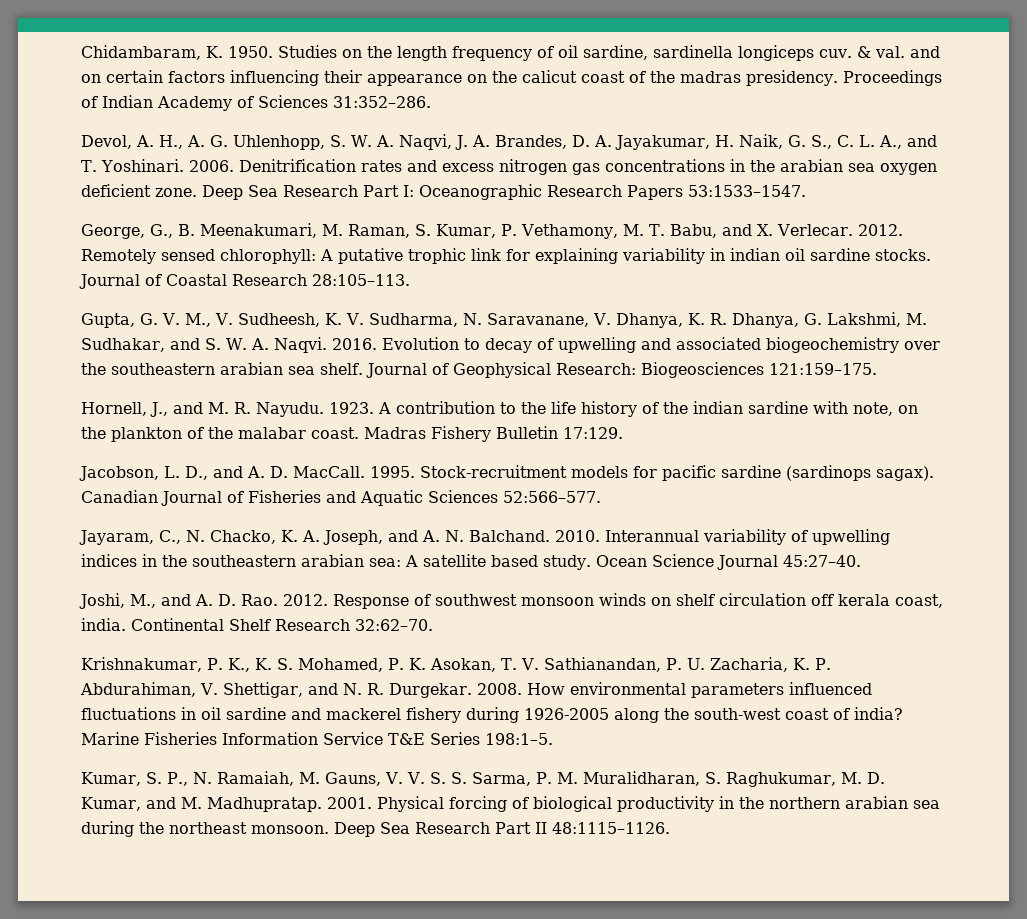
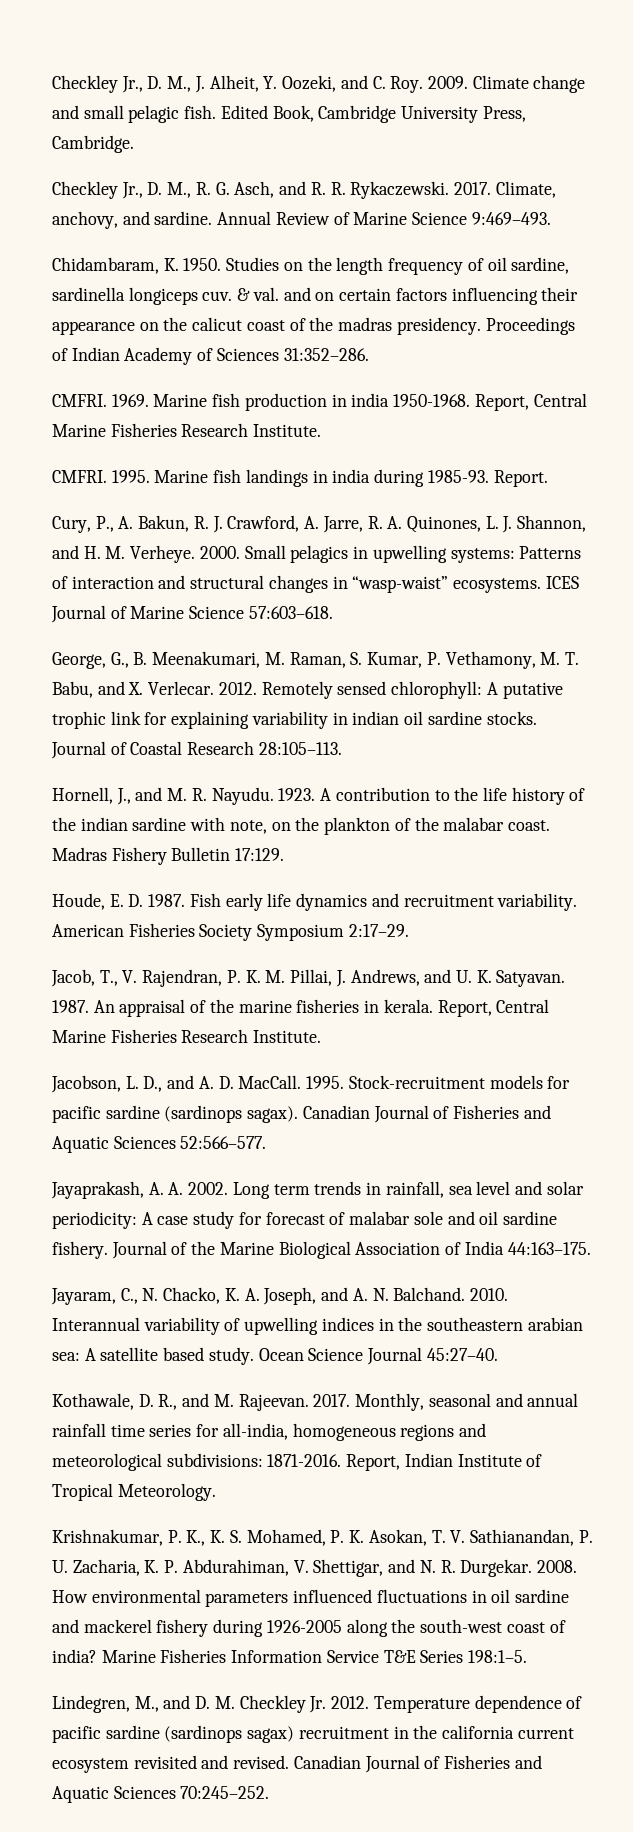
+ Checkley Jr., D. M., J. Alheit, Y. Oozeki, and C. Roy. 2009. Climate change and small pelagic fish. Edited Book, Cambridge University Press, Cambridge.
+ Checkley Jr., D. M., R. G. Asch, and R. R. Rykaczewski. 2017. Climate, anchovy, and sardine. Annual Review of Marine Science 9:469–493.
- Devol, A. H., A. G. Uhlenhopp, S. W. A. Naqvi, J. A. Brandes, D. A. Jayakumar, H. Naik, G. S., C. L. A., and T. Yoshinari. 2006. Denitrification rates and excess nitrogen gas concentrations in the arabian sea oxygen deficient zone. Deep Sea Research Part I: Oceanographic Research Papers 53:1533–1547.
+ CMFRI. 1969. Marine fish production in india 1950-1968. Report, Central Marine Fisheries Research Institute.
+ CMFRI. 1995. Marine fish landings in india during 1985-93. Report.
+ Cury, P., A. Bakun, R. J. Crawford, A. Jarre, R. A. Quinones, L. J. Shannon, and H. M. Verheye. 2000. Small pelagics in upwelling systems: Patterns of interaction and structural changes in “wasp-waist” ecosystems. ICES Journal of Marine Science 57:603–618.
- Gupta, G. V. M., V. Sudheesh, K. V. Sudharma, N. Saravanane, V. Dhanya, K. R. Dhanya, G. Lakshmi, M. Sudhakar, and S. W. A. Naqvi. 2016. Evolution to decay of upwelling and associated biogeochemistry over the southeastern arabian sea shelf. Journal of Geophysical Research: Biogeosciences 121:159–175.
+ Houde, E. D. 1987. Fish early life dynamics and recruitment variability. American Fisheries Society Symposium 2:17–29.
+ Jacob, T., V. Rajendran, P. K. M. Pillai, J. Andrews, and U. K. Satyavan. 1987. An appraisal of the marine fisheries in kerala. Report, Central Marine Fisheries Research Institute.
+ Jayaprakash, A. A. 2002. Long term trends in rainfall, sea level and solar periodicity: A case study for forecast of malabar sole and oil sardine fishery. Journal of the Marine Biological Association of India 44:163–175.
- Joshi, M., and A. D. Rao. 2012. Response of southwest monsoon winds on shelf circulation off kerala coast, india. Continental Shelf Research 32:62–70.
+ Kothawale, D. R., and M. Rajeevan. 2017. Monthly, seasonal and annual rainfall time series for all-india, homogeneous regions and meteorological subdivisions: 1871-2016. Report, Indian Institute of Tropical Meteorology.
- Kumar, S. P., N. Ramaiah, M. Gauns, V. V. S. S. Sarma, P. M. Muralidharan, S. Raghukumar, M. D. Kumar, and M. Madhupratap. 2001. Physical forcing of biological productivity in the northern arabian sea during the northeast monsoon. Deep Sea Research Part II 48:1115–1126.
+ Lindegren, M., and D. M. Checkley Jr. 2012. Temperature dependence of pacific sardine (sardinops sagax) recruitment in the california current ecosystem revisited and revised. Canadian Journal of Fisheries and Aquatic Sciences 70:245–252.

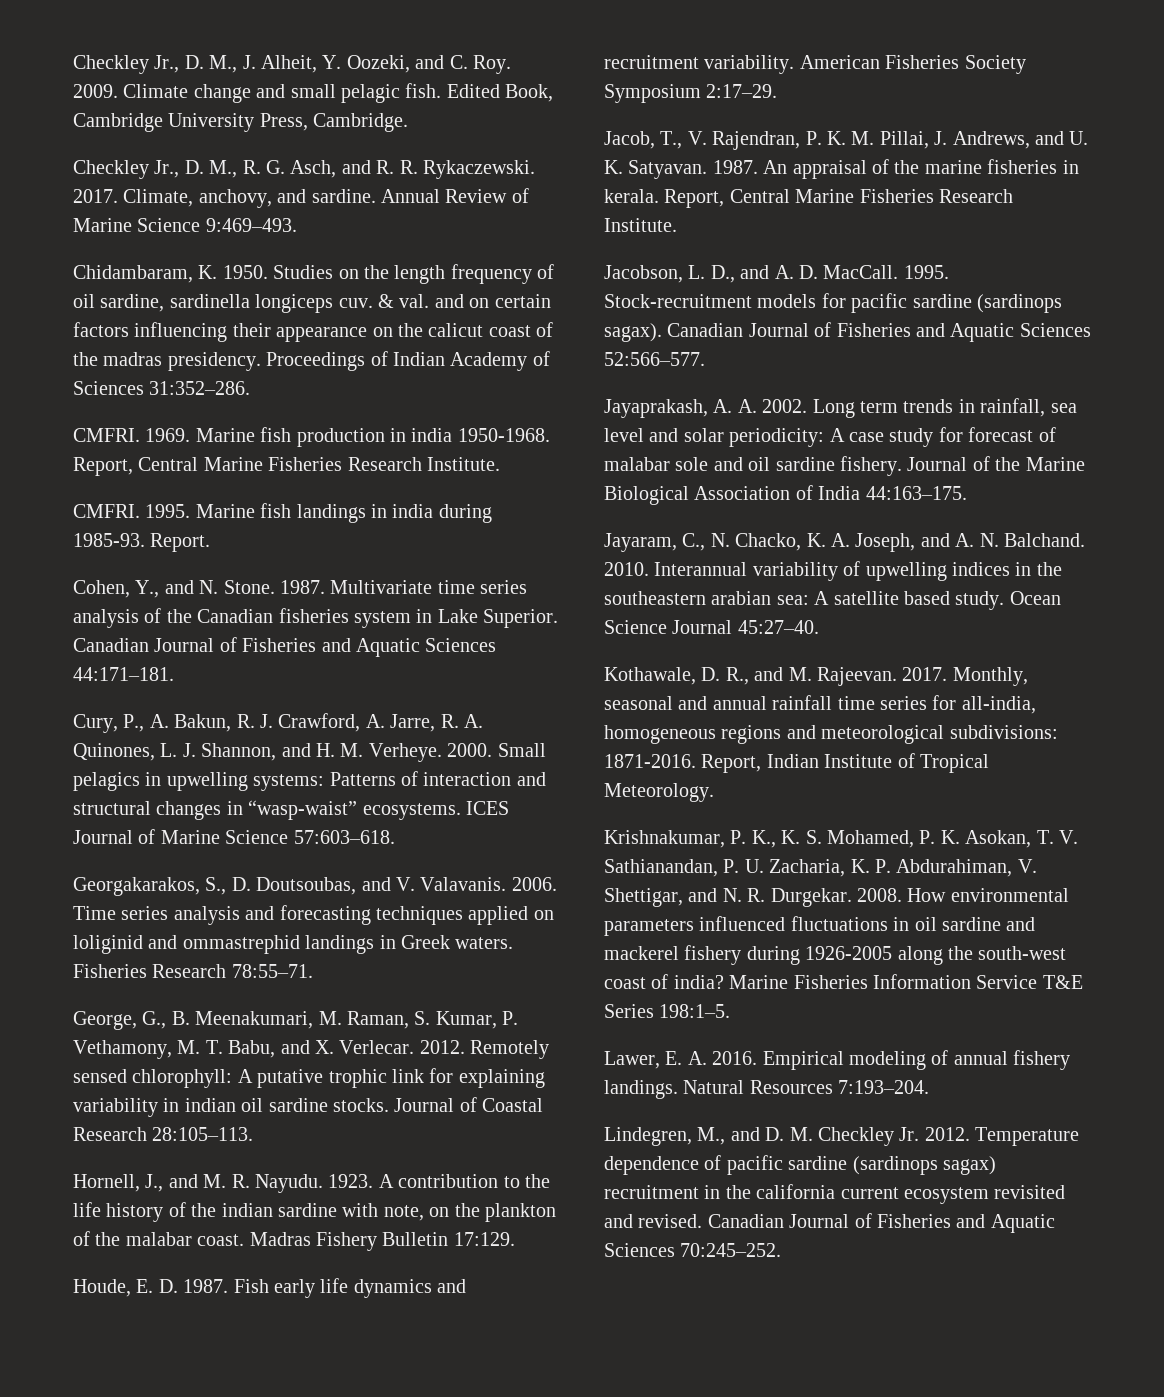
+ Cohen, Y., and N. Stone. 1987. Multivariate time series analysis of the Canadian fisheries system in Lake Superior. Canadian Journal of Fisheries and Aquatic Sciences 44:171–181.
+ Georgakarakos, S., D. Doutsoubas, and V. Valavanis. 2006. Time series analysis and forecasting techniques applied on loliginid and ommastrephid landings in Greek waters. Fisheries Research 78:55–71.
+ Lawer, E. A. 2016. Empirical modeling of annual fishery landings. Natural Resources 7:193–204.

